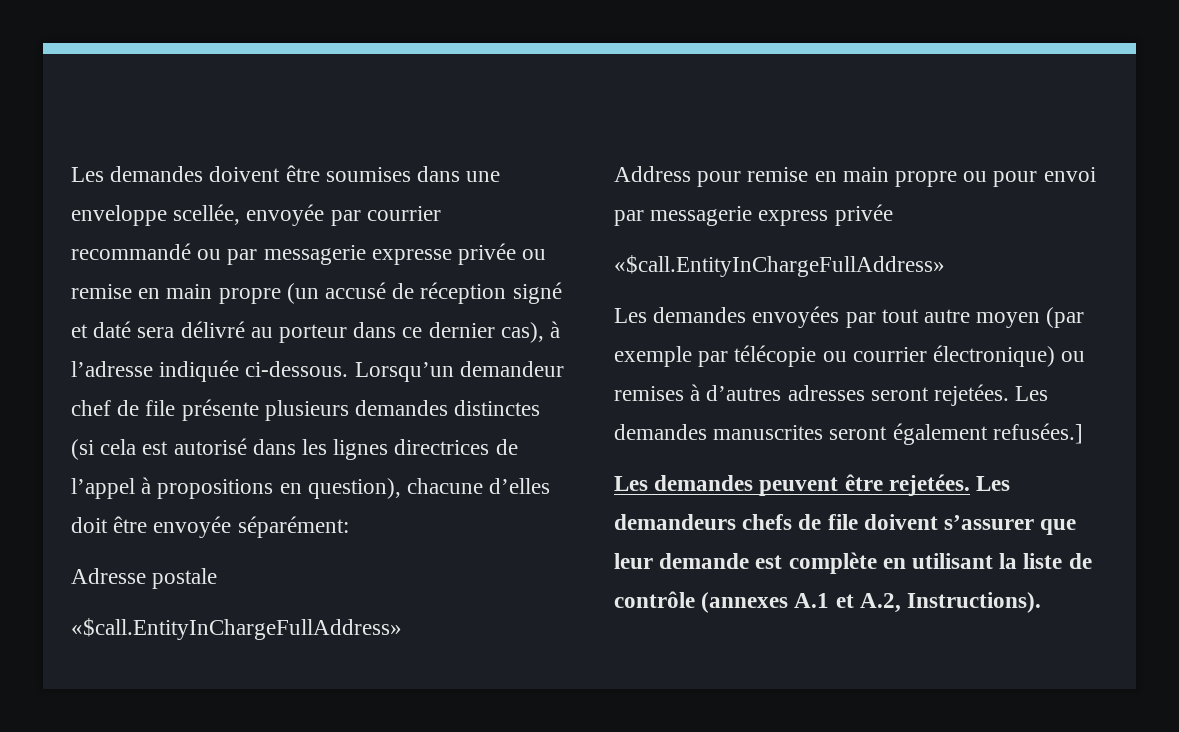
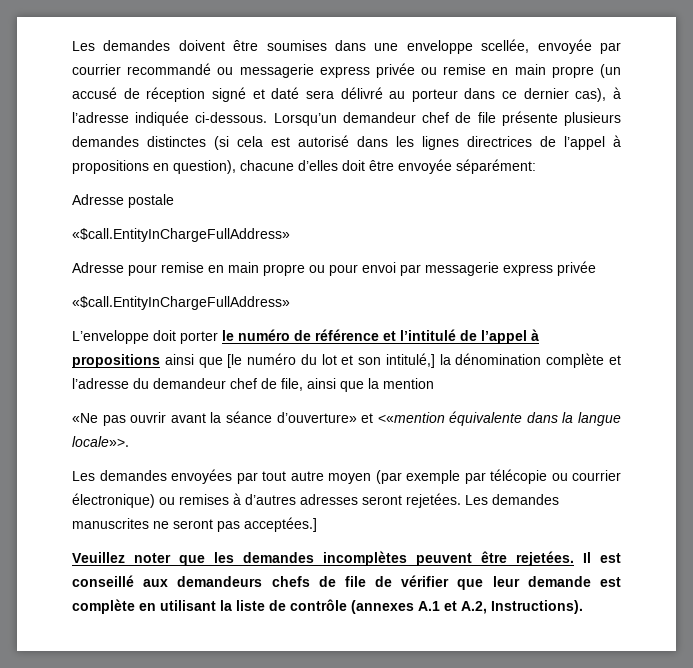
- Les demandes doivent être soumises dans une enveloppe scellée, envoyée par courrier recommandé ou par messagerie expresse privée ou remise en main propre (un accusé de réception signé et daté sera délivré au porteur dans ce dernier cas), à l’adresse indiquée ci-dessous.
+ Les demandes doivent être soumises dans une enveloppe scellée, envoyée par courrier recommandé ou messagerie express privée ou remise en main propre (un accusé de réception signé et daté sera délivré au porteur dans ce dernier cas), à l’adresse indiquée ci-dessous.
- Address pour remise en main propre ou pour envoi par messagerie express privée
+ Adresse pour remise en main propre ou pour envoi par messagerie express privée
+ L’enveloppe doit porter le numéro de référence et l’intitulé de l’appel à propositions ainsi que [le numéro du lot et son intitulé,] la dénomination complète et l’adresse du demandeur chef de file, ainsi que la mention
+ «Ne pas ouvrir avant la séance d’ouverture» et <«mention équivalente dans la langue locale»>.
- Les demandes manuscrites seront également refusées.]
- Les demandes peuvent être rejetées. Les demandeurs chefs de file doivent s’assurer que leur demande est complète en utilisant la liste de contrôle (annexes A.1 et A.2, Instructions).
+ Les demandes manuscrites ne seront pas acceptées.]
+ Veuillez noter que les demandes incomplètes peuvent être rejetées. Il est conseillé aux demandeurs chefs de file de vérifier que leur demande est complète en utilisant la liste de contrôle (annexes A.1 et A.2, Instructions).

